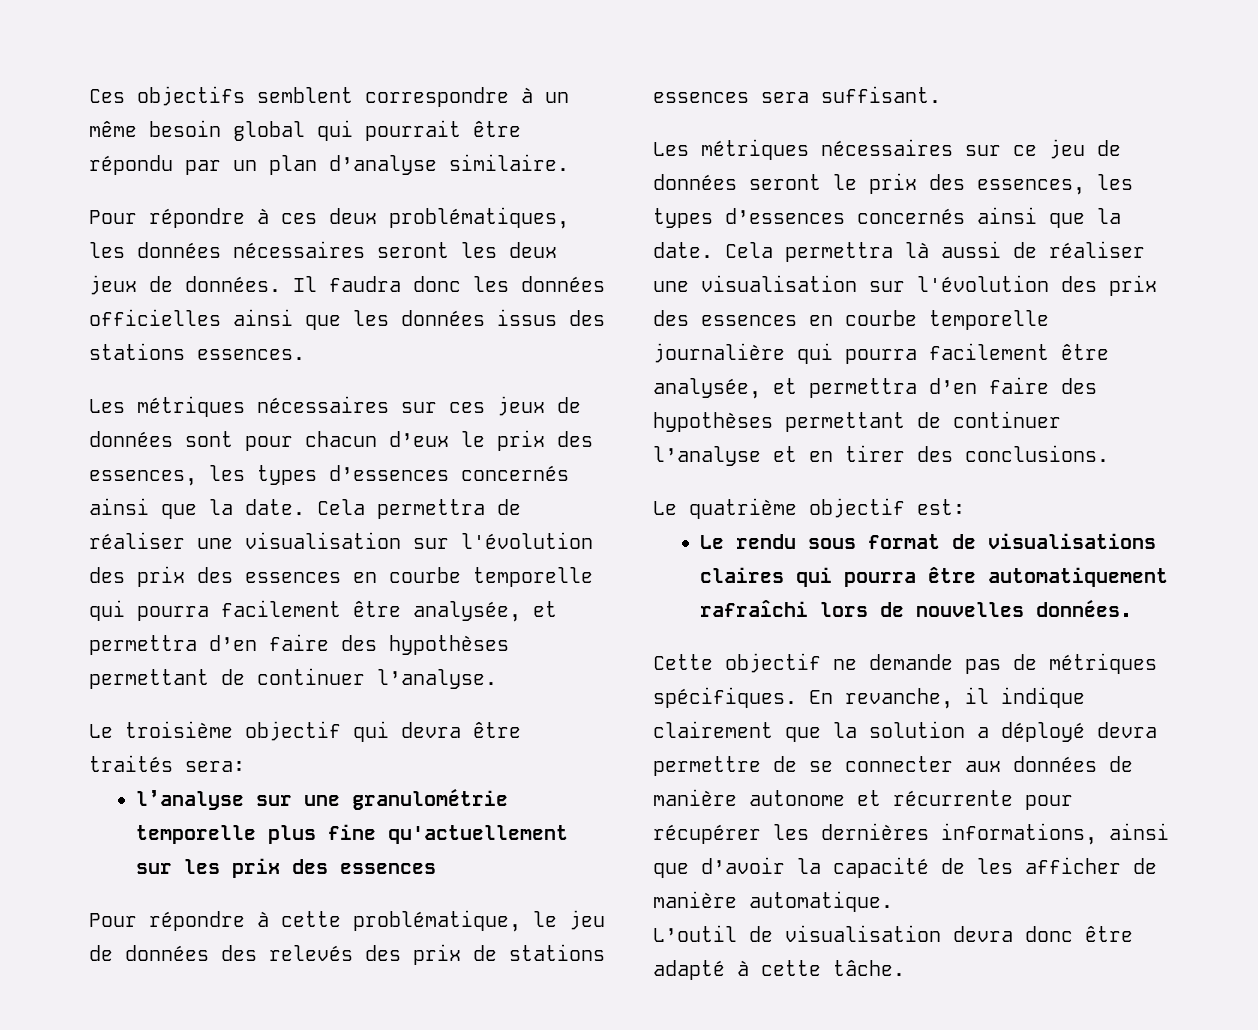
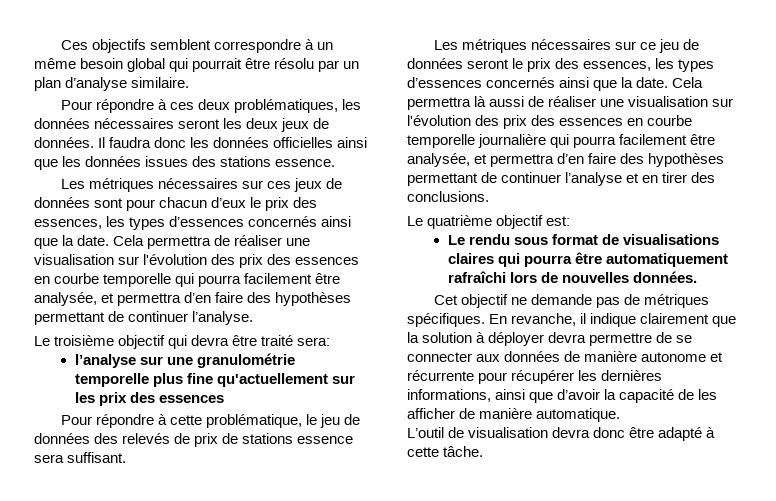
- Ces objectifs semblent correspondre à un même besoin global qui pourrait être répondu par un plan d’analyse similaire.
+ Ces objectifs semblent correspondre à un même besoin global qui pourrait être résolu par un plan d’analyse similaire.
- Il faudra donc les données officielles ainsi que les données issus des stations essences.
+ Il faudra donc les données officielles ainsi que les données issues des stations essence.
- Le troisième objectif qui devra être traités sera:
+ Le troisième objectif qui devra être traité sera:
- Pour répondre à cette problématique, le jeu de données des relevés des prix de stations essences sera suffisant.
+ Pour répondre à cette problématique, le jeu de données des relevés de prix de stations essence sera suffisant.
- Cette objectif ne demande pas de métriques spécifiques.
+ Cet objectif ne demande pas de métriques spécifiques.
- En revanche, il indique clairement que la solution a déployé devra permettre de se connecter aux données de manière autonome et récurrente pour récupérer les dernières informations, ainsi que d’avoir la capacité de les afficher de manière automatique.
+ En revanche, il indique clairement que la solution à déployer devra permettre de se connecter aux données de manière autonome et récurrente pour récupérer les dernières informations, ainsi que d’avoir la capacité de les afficher de manière automatique.

